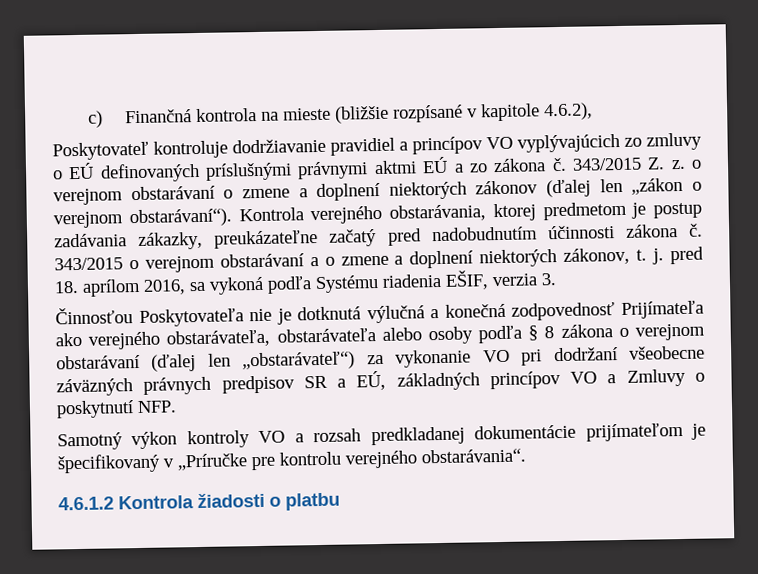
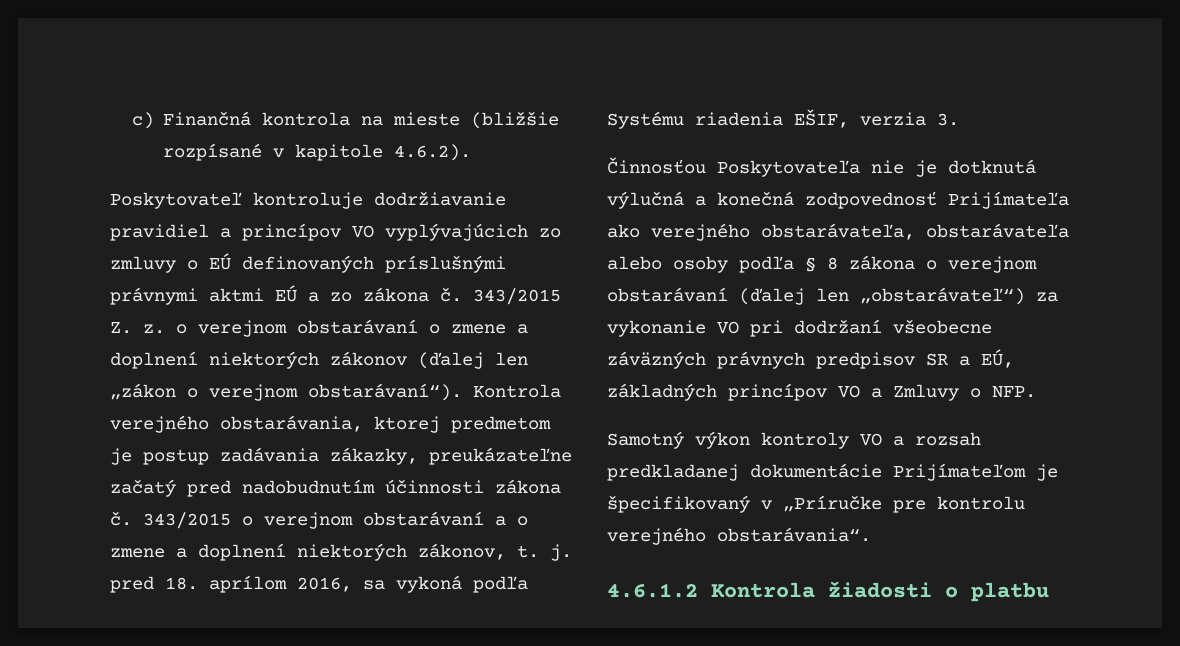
- c) Finančná kontrola na mieste (bližšie rozpísané v kapitole 4.6.2),
+ c) Finančná kontrola na mieste (bližšie rozpísané v kapitole 4.6.2).
- Činnosťou Poskytovateľa nie je dotknutá výlučná a konečná zodpovednosť Prijímateľa ako verejného obstarávateľa, obstarávateľa alebo osoby podľa § 8 zákona o verejnom obstarávaní (ďalej len „obstarávateľ“) za vykonanie VO pri dodržaní všeobecne záväzných právnych predpisov SR a EÚ, základných princípov VO a Zmluvy o poskytnutí NFP.
+ Činnosťou Poskytovateľa nie je dotknutá výlučná a konečná zodpovednosť Prijímateľa ako verejného obstarávateľa, obstarávateľa alebo osoby podľa § 8 zákona o verejnom obstarávaní (ďalej len „obstarávateľ“) za vykonanie VO pri dodržaní všeobecne záväzných právnych predpisov SR a EÚ, základných princípov VO a Zmluvy o NFP.
- Samotný výkon kontroly VO a rozsah predkladanej dokumentácie prijímateľom je špecifikovaný v „Príručke pre kontrolu verejného obstarávania“.
+ Samotný výkon kontroly VO a rozsah predkladanej dokumentácie Prijímateľom je špecifikovaný v „Príručke pre kontrolu verejného obstarávania“.

